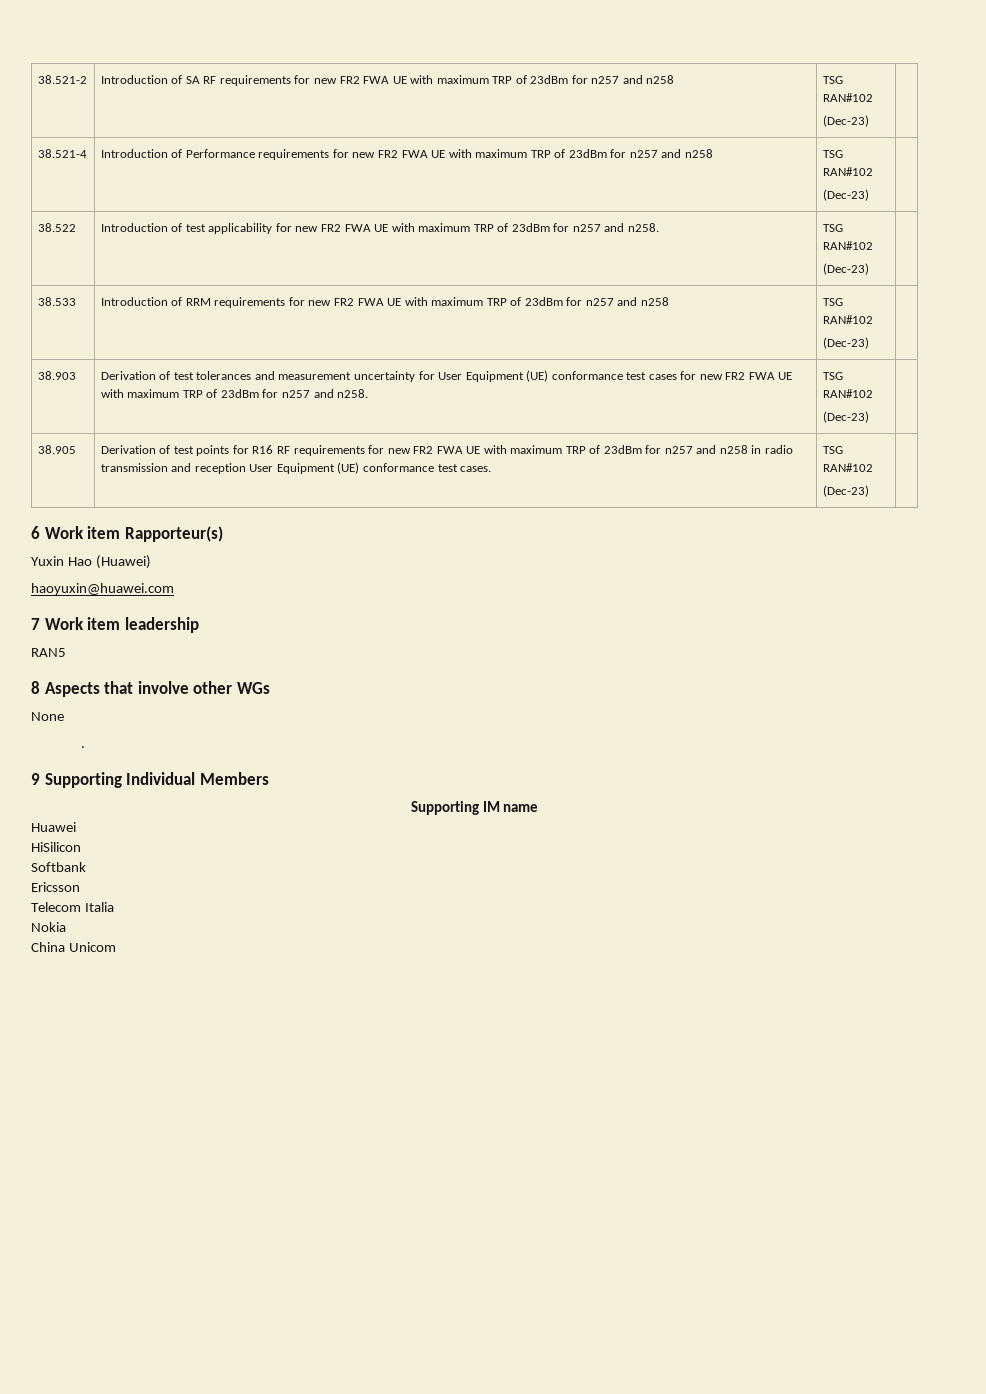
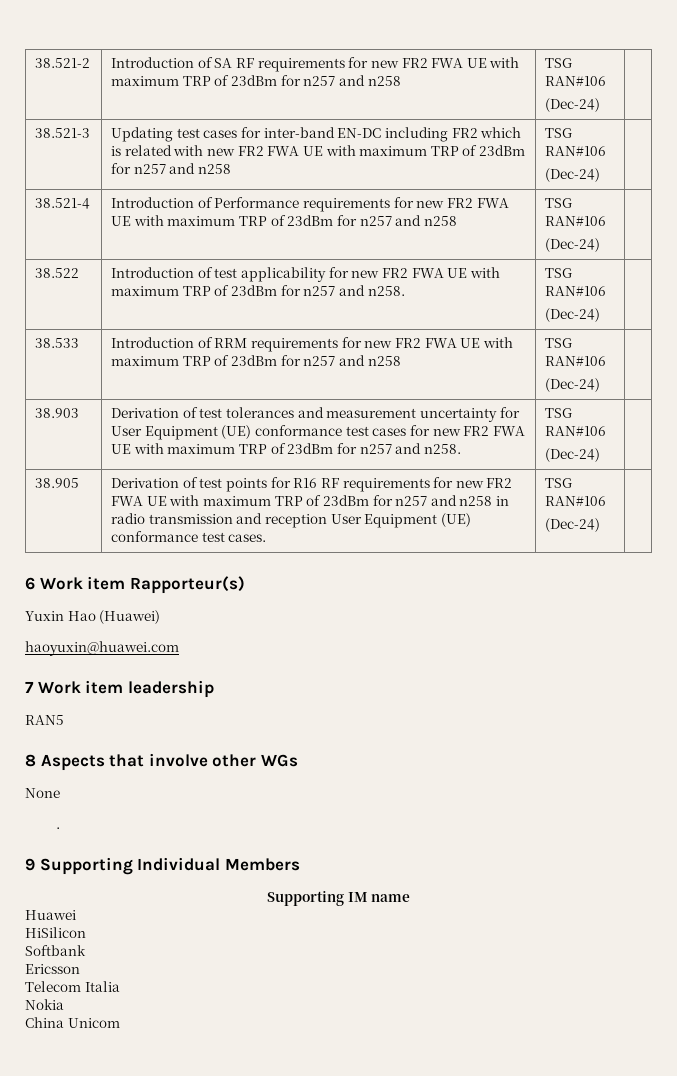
- 38.521-2 | Introduction of SA RF requirements for new FR2 FWA UE with maximum TRP of 23dBm for n257 and n258 | TSG RAN#102
- (Dec-23) |
+ 38.521-2 | Introduction of SA RF requirements for new FR2 FWA UE with maximum TRP of 23dBm for n257 and n258 | TSG RAN#106
+ (Dec-24) |
+ 38.521-3 | Updating test cases for inter-band EN-DC including FR2 which is related with new FR2 FWA UE with maximum TRP of 23dBm for n257 and n258 | TSG RAN#106
+ (Dec-24) |
- 38.521-4 | Introduction of Performance requirements for new FR2 FWA UE with maximum TRP of 23dBm for n257 and n258 | TSG RAN#102
- (Dec-23) |
+ 38.521-4 | Introduction of Performance requirements for new FR2 FWA UE with maximum TRP of 23dBm for n257 and n258 | TSG RAN#106
+ (Dec-24) |
- 38.522 | Introduction of test applicability for new FR2 FWA UE with maximum TRP of 23dBm for n257 and n258. | TSG RAN#102
- (Dec-23) |
+ 38.522 | Introduction of test applicability for new FR2 FWA UE with maximum TRP of 23dBm for n257 and n258. | TSG RAN#106
+ (Dec-24) |
- 38.533 | Introduction of RRM requirements for new FR2 FWA UE with maximum TRP of 23dBm for n257 and n258 | TSG RAN#102
- (Dec-23) |
+ 38.533 | Introduction of RRM requirements for new FR2 FWA UE with maximum TRP of 23dBm for n257 and n258 | TSG RAN#106
+ (Dec-24) |
- 38.903 | Derivation of test tolerances and measurement uncertainty for User Equipment (UE) conformance test cases for new FR2 FWA UE with maximum TRP of 23dBm for n257 and n258. | TSG RAN#102
- (Dec-23) |
+ 38.903 | Derivation of test tolerances and measurement uncertainty for User Equipment (UE) conformance test cases for new FR2 FWA UE with maximum TRP of 23dBm for n257 and n258. | TSG RAN#106
+ (Dec-24) |
- 38.905 | Derivation of test points for R16 RF requirements for new FR2 FWA UE with maximum TRP of 23dBm for n257 and n258 in radio transmission and reception User Equipment (UE) conformance test cases. | TSG RAN#102
- (Dec-23) |
+ 38.905 | Derivation of test points for R16 RF requirements for new FR2 FWA UE with maximum TRP of 23dBm for n257 and n258 in radio transmission and reception User Equipment (UE) conformance test cases. | TSG RAN#106
+ (Dec-24) |

